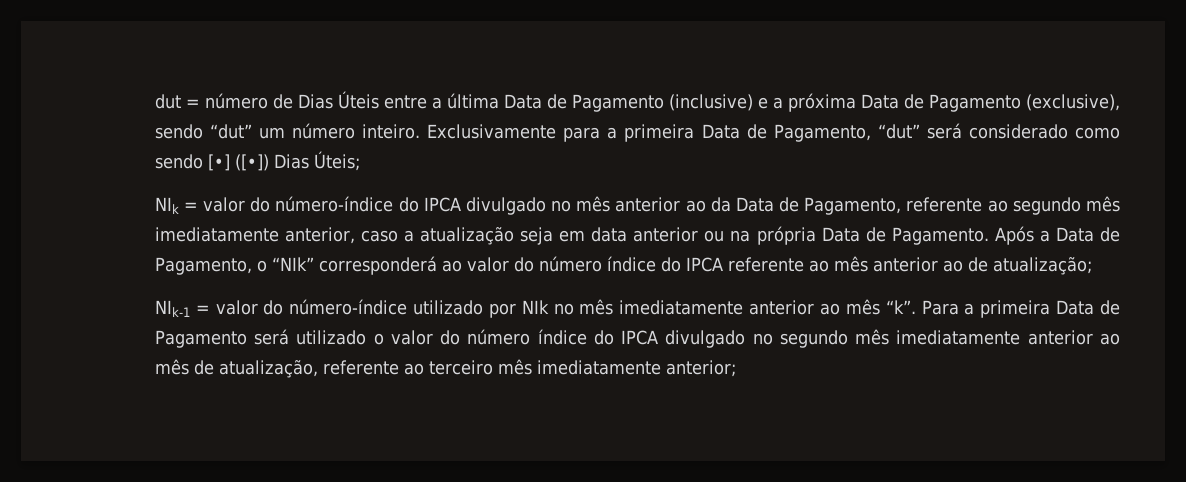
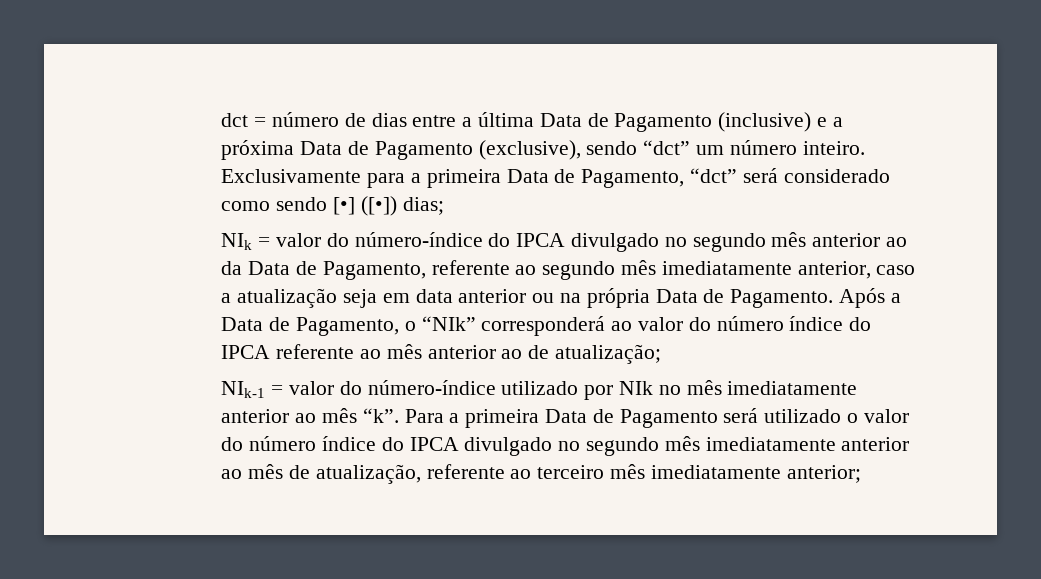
- dut = número de Dias Úteis entre a última Data de Pagamento (inclusive) e a próxima Data de Pagamento (exclusive), sendo “dut” um número inteiro.
+ dct = número de dias entre a última Data de Pagamento (inclusive) e a próxima Data de Pagamento (exclusive), sendo “dct” um número inteiro.
- Exclusivamente para a primeira Data de Pagamento, “dut” será considerado como sendo [•] ([•]) Dias Úteis;
+ Exclusivamente para a primeira Data de Pagamento, “dct” será considerado como sendo [•] ([•]) dias;
- NIk = valor do número-índice do IPCA divulgado no mês anterior ao da Data de Pagamento, referente ao segundo mês imediatamente anterior, caso a atualização seja em data anterior ou na própria Data de Pagamento.
+ NIk = valor do número-índice do IPCA divulgado no segundo mês anterior ao da Data de Pagamento, referente ao segundo mês imediatamente anterior, caso a atualização seja em data anterior ou na própria Data de Pagamento.

